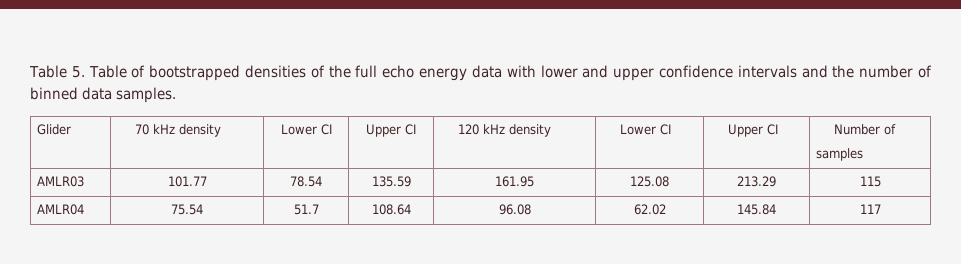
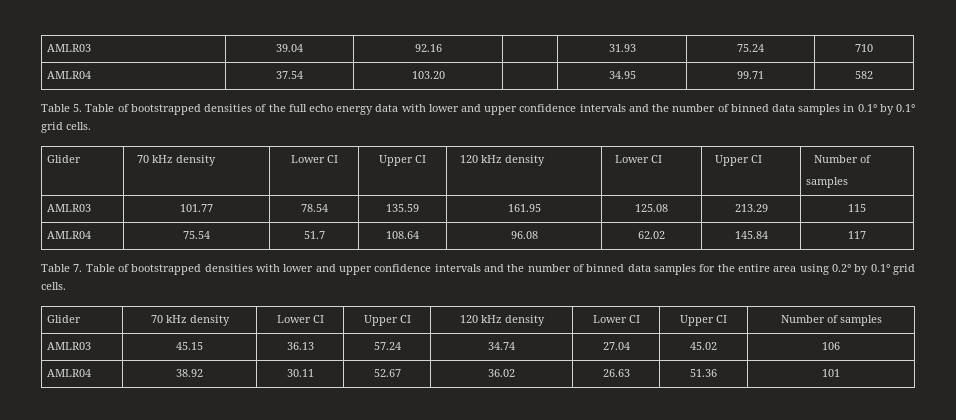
+ AMLR03 | 39.04 | 92.16 | | 31.93 | 75.24 | 710
+ AMLR04 | 37.54 | 103.20 | | 34.95 | 99.71 | 582
- Table 5. Table of bootstrapped densities of the full echo energy data with lower and upper confidence intervals and the number of binned data samples.
+ Table 5. Table of bootstrapped densities of the full echo energy data with lower and upper confidence intervals and the number of binned data samples in 0.1° by 0.1° grid cells.
+ Table 7. Table of bootstrapped densities with lower and upper confidence intervals and the number of binned data samples for the entire area using 0.2° by 0.1° grid cells.
+ Glider | 70 kHz density | Lower CI | Upper CI | 120 kHz density | Lower CI | Upper CI | Number of samples
+ AMLR03 | 45.15 | 36.13 | 57.24 | 34.74 | 27.04 | 45.02 | 106
+ AMLR04 | 38.92 | 30.11 | 52.67 | 36.02 | 26.63 | 51.36 | 101

